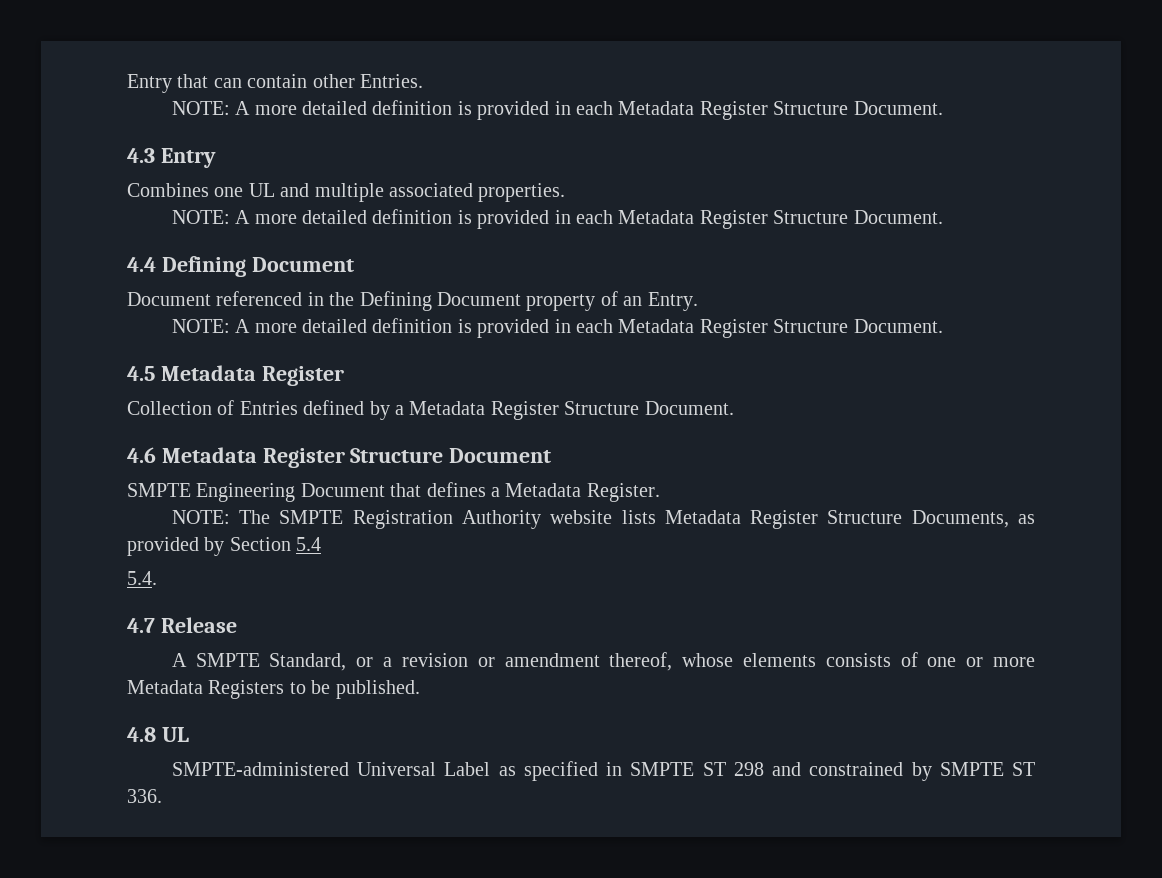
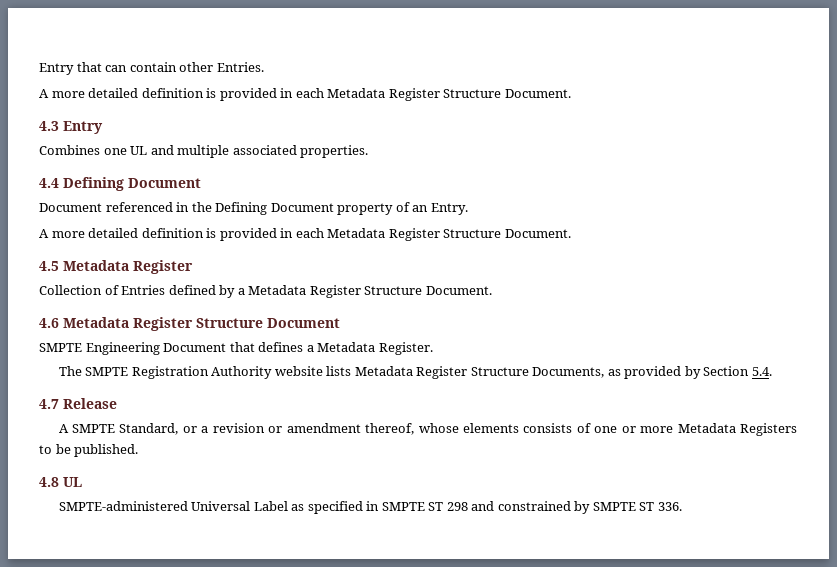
  Entry that can contain other Entries.
- NOTE: A more detailed definition is provided in each Metadata Register Structure Document.
+ A more detailed definition is provided in each Metadata Register Structure Document.
  Combines one UL and multiple associated properties.
- NOTE: A more detailed definition is provided in each Metadata Register Structure Document.
  Document referenced in the Defining Document property of an Entry.
- NOTE: A more detailed definition is provided in each Metadata Register Structure Document.
+ A more detailed definition is provided in each Metadata Register Structure Document.
- NOTE: The SMPTE Registration Authority website lists Metadata Register Structure Documents, as provided by Section 5.4
- 5.4.
+ The SMPTE Registration Authority website lists Metadata Register Structure Documents, as provided by Section 5.4.

